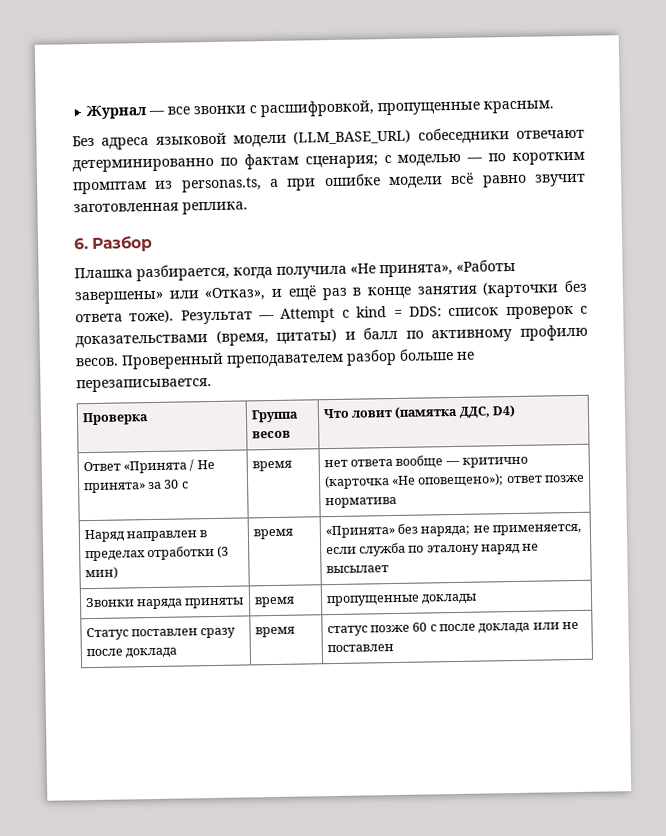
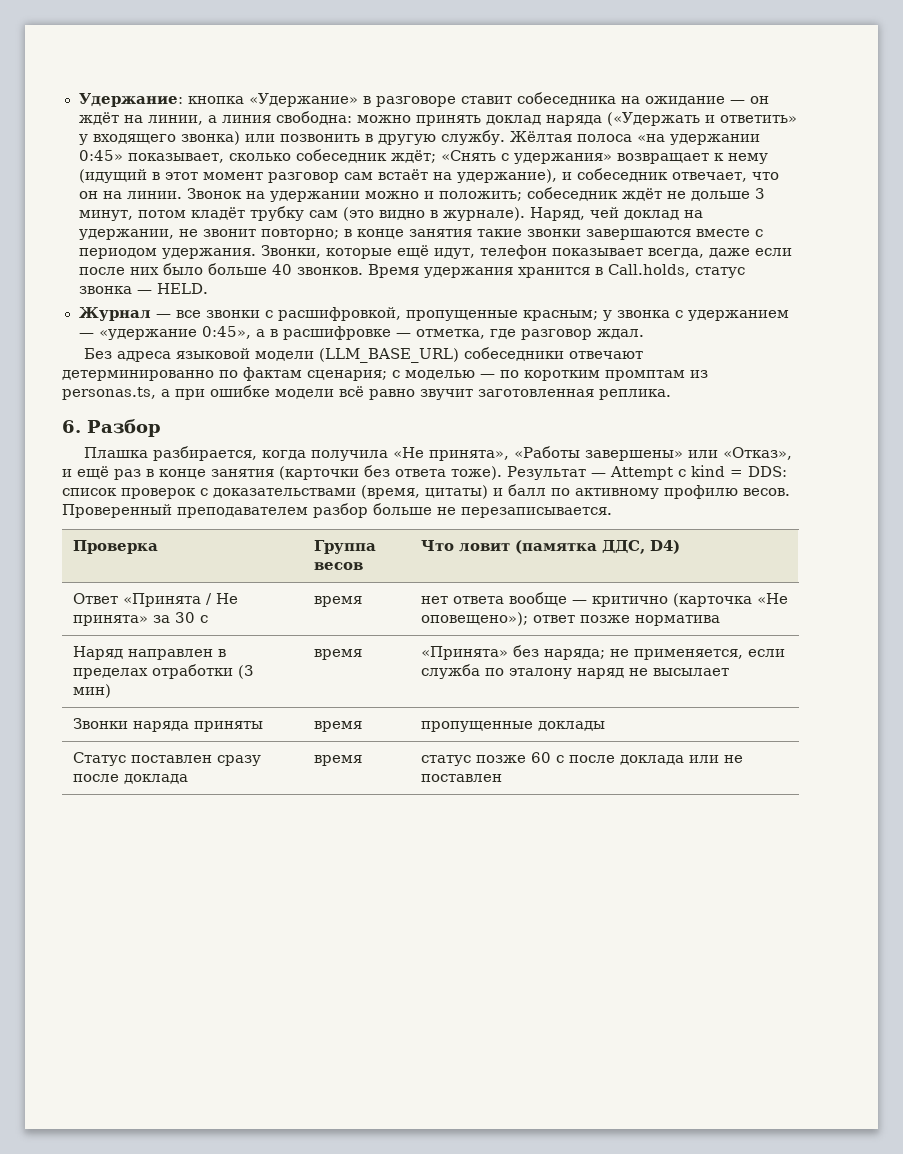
+ Удержание: кнопка «Удержание» в разговоре ставит собеседника на ожидание — он ждёт на линии, а линия свободна: можно принять доклад наряда («Удержать и ответить» у входящего звонка) или позвонить в другую службу. Жёлтая полоса «на удержании 0:45» показывает, сколько собеседник ждёт; «Снять с удержания» возвращает к нему (идущий в этот момент разговор сам встаёт на удержание), и собеседник отвечает, что он на линии. Звонок на удержании можно и положить; собеседник ждёт не дольше 3 минут, потом кладёт трубку сам (это видно в журнале). Наряд, чей доклад на удержании, не звонит повторно; в конце занятия такие звонки завершаются вместе с периодом удержания. Звонки, которые ещё идут, телефон показывает всегда, даже если после них было больше 40 звонков. Время удержания хранится в Call.holds, статус звонка — HELD.
- Журнал — все звонки с расшифровкой, пропущенные красным.
+ Журнал — все звонки с расшифровкой, пропущенные красным; у звонка с удержанием — «удержание 0:45», а в расшифровке — отметка, где разговор ждал.

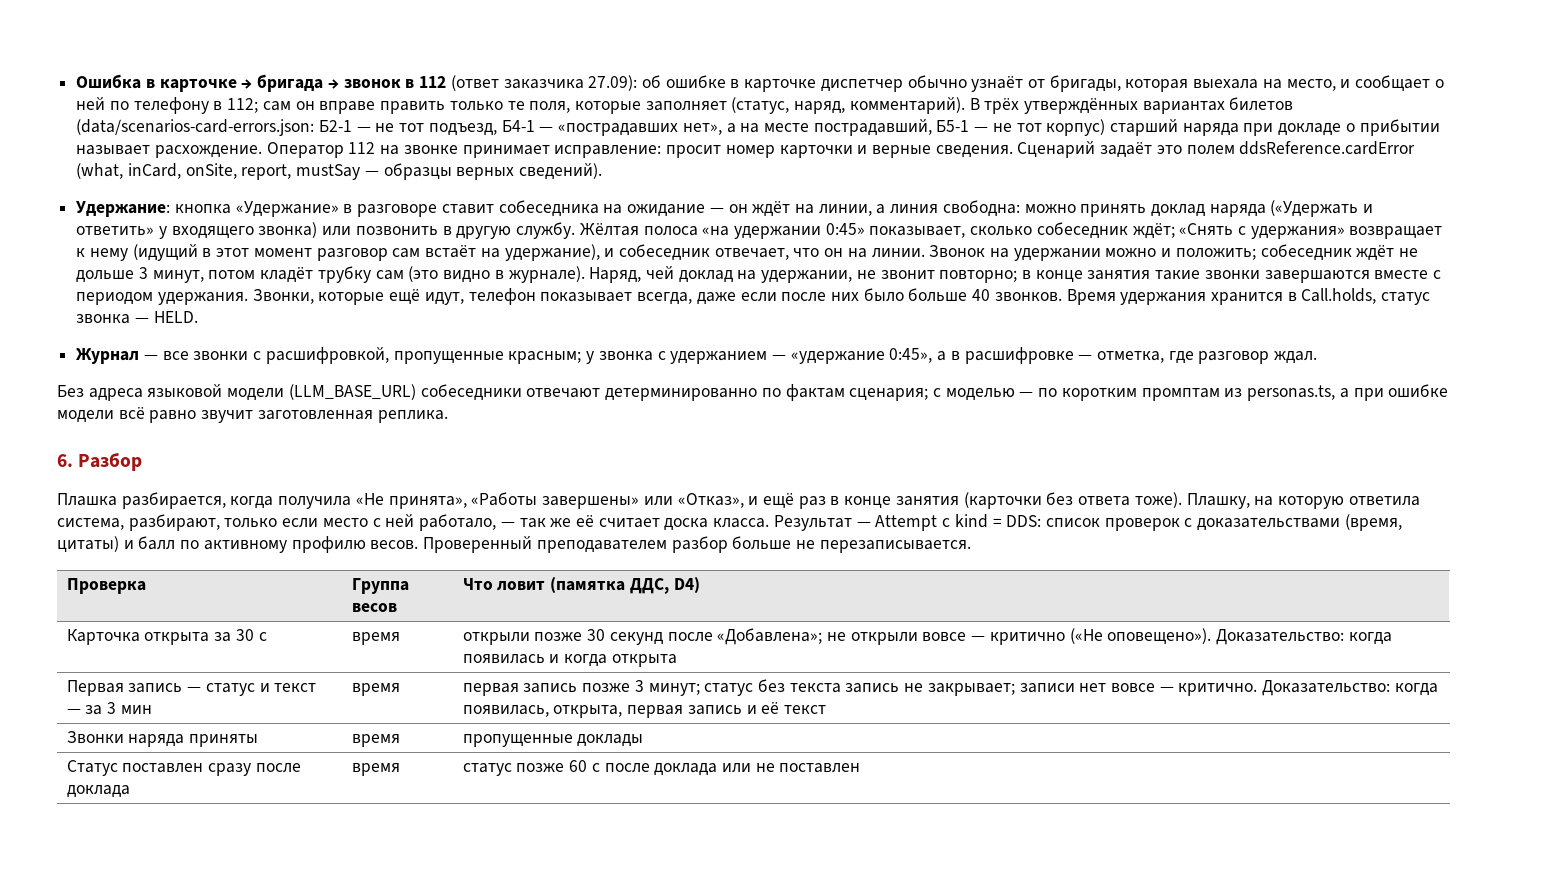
+ Ошибка в карточке → бригада → звонок в 112 (ответ заказчика 27.09): об ошибке в карточке диспетчер обычно узнаёт от бригады, которая выехала на место, и сообщает о ней по телефону в 112; сам он вправе править только те поля, которые заполняет (статус, наряд, комментарий). В трёх утверждённых вариантах билетов (data/scenarios-card-errors.json: Б2-1 — не тот подъезд, Б4-1 — «пострадавших нет», а на месте пострадавший, Б5-1 — не тот корпус) старший наряда при докладе о прибытии называет расхождение. Оператор 112 на звонке принимает исправление: просит номер карточки и верные сведения. Сценарий задаёт это полем ddsReference.cardError (what, inCard, onSite, report, mustSay — образцы верных сведений).
+ Плашку, на которую ответила система, разбирают, только если место с ней работало, — так же её считает доска класса.
- Ответ «Принята / Не принята» за 30 с | время | нет ответа вообще — критично (карточка «Не оповещено»); ответ позже норматива
- Наряд направлен в пределах отработки (3 мин) | время | «Принята» без наряда; не применяется, если служба по эталону наряд не высылает
+ Карточка открыта за 30 с | время | открыли позже 30 секунд после «Добавлена»; не открыли вовсе — критично («Не оповещено»). Доказательство: когда появилась и когда открыта
+ Первая запись — статус и текст — за 3 мин | время | первая запись позже 3 минут; статус без текста запись не закрывает; записи нет вовсе — критично. Доказательство: когда появилась, открыта, первая запись и её текст

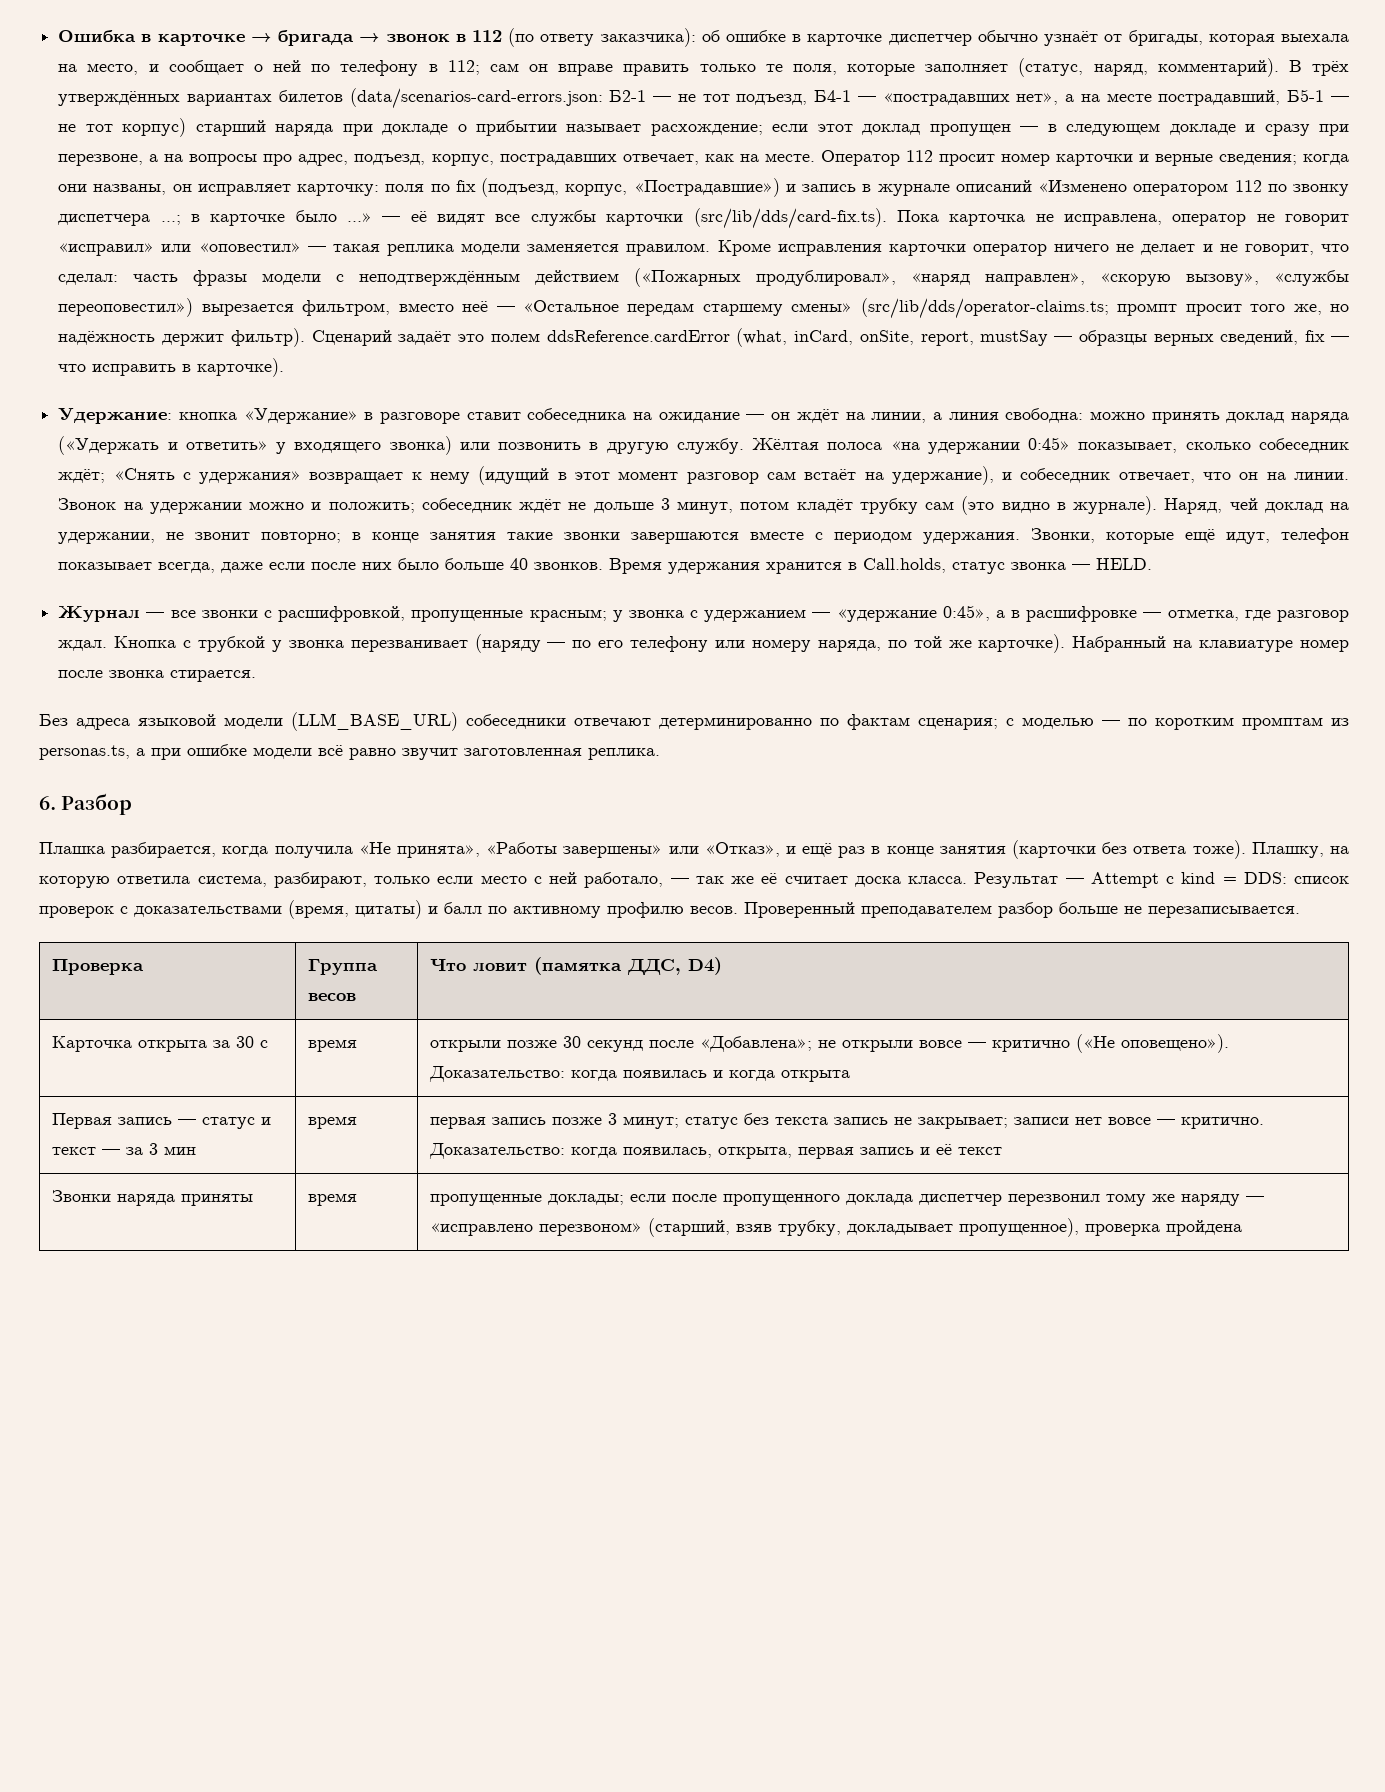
- Ошибка в карточке → бригада → звонок в 112 (ответ заказчика 27.09): об ошибке в карточке диспетчер обычно узнаёт от бригады, которая выехала на место, и сообщает о ней по телефону в 112; сам он вправе править только те поля, которые заполняет (статус, наряд, комментарий).
+ Ошибка в карточке → бригада → звонок в 112 (по ответу заказчика): об ошибке в карточке диспетчер обычно узнаёт от бригады, которая выехала на место, и сообщает о ней по телефону в 112; сам он вправе править только те поля, которые заполняет (статус, наряд, комментарий).
- В трёх утверждённых вариантах билетов (data/scenarios-card-errors.json: Б2-1 — не тот подъезд, Б4-1 — «пострадавших нет», а на месте пострадавший, Б5-1 — не тот корпус) старший наряда при докладе о прибытии называет расхождение. Оператор 112 на звонке принимает исправление: просит номер карточки и верные сведения.
+ В трёх утверждённых вариантах билетов (data/scenarios-card-errors.json: Б2-1 — не тот подъезд, Б4-1 — «пострадавших нет», а на месте пострадавший, Б5-1 — не тот корпус) старший наряда при докладе о прибытии называет расхождение; если этот доклад пропущен — в следующем докладе и сразу при перезвоне, а на вопросы про адрес, подъезд, корпус, пострадавших отвечает, как на месте. Оператор 112 просит номер карточки и верные сведения; когда они названы, он исправляет карточку: поля по fix (подъезд, корпус, «Пострадавшие») и запись в журнале описаний «Изменено оператором 112 по звонку диспетчера …; в карточке было …» — её видят все службы карточки (src/lib/dds/card-fix.ts). Пока карточка не исправлена, оператор не говорит «исправил» или «оповестил» — такая реплика модели заменяется правилом. Кроме исправления карточки оператор ничего не делает и не говорит, что сделал: часть фразы модели с неподтверждённым действием («Пожарных продублировал», «наряд направлен», «скорую вызову», «службы переоповестил») вырезается фильтром, вместо неё — «Остальное передам старшему смены» (src/lib/dds/operator-claims.ts; промпт просит того же, но надёжность держит фильтр).
- Сценарий задаёт это полем ddsReference.cardError (what, inCard, onSite, report, mustSay — образцы верных сведений).
+ Сценарий задаёт это полем ddsReference.cardError (what, inCard, onSite, report, mustSay — образцы верных сведений, fix — что исправить в карточке).
+ Кнопка с трубкой у звонка перезванивает (наряду — по его телефону или номеру наряда, по той же карточке). Набранный на клавиатуре номер после звонка стирается.
- Звонки наряда приняты | время | пропущенные доклады
- Статус поставлен сразу после доклада | время | статус позже 60 с после доклада или не поставлен
+ Звонки наряда приняты | время | пропущенные доклады; если после пропущенного доклада диспетчер перезвонил тому же наряду — «исправлено перезвоном» (старший, взяв трубку, докладывает пропущенное), проверка пройдена

